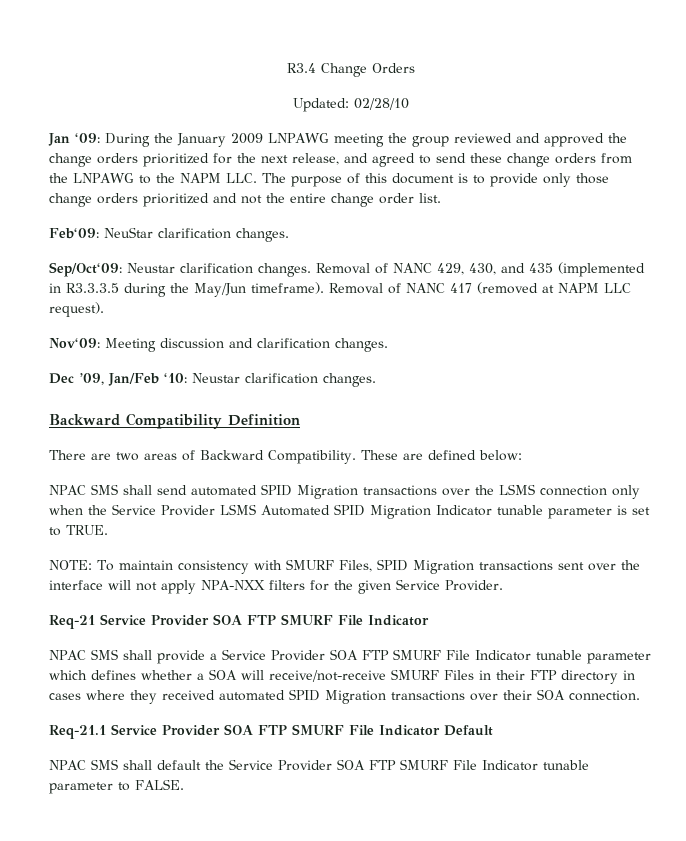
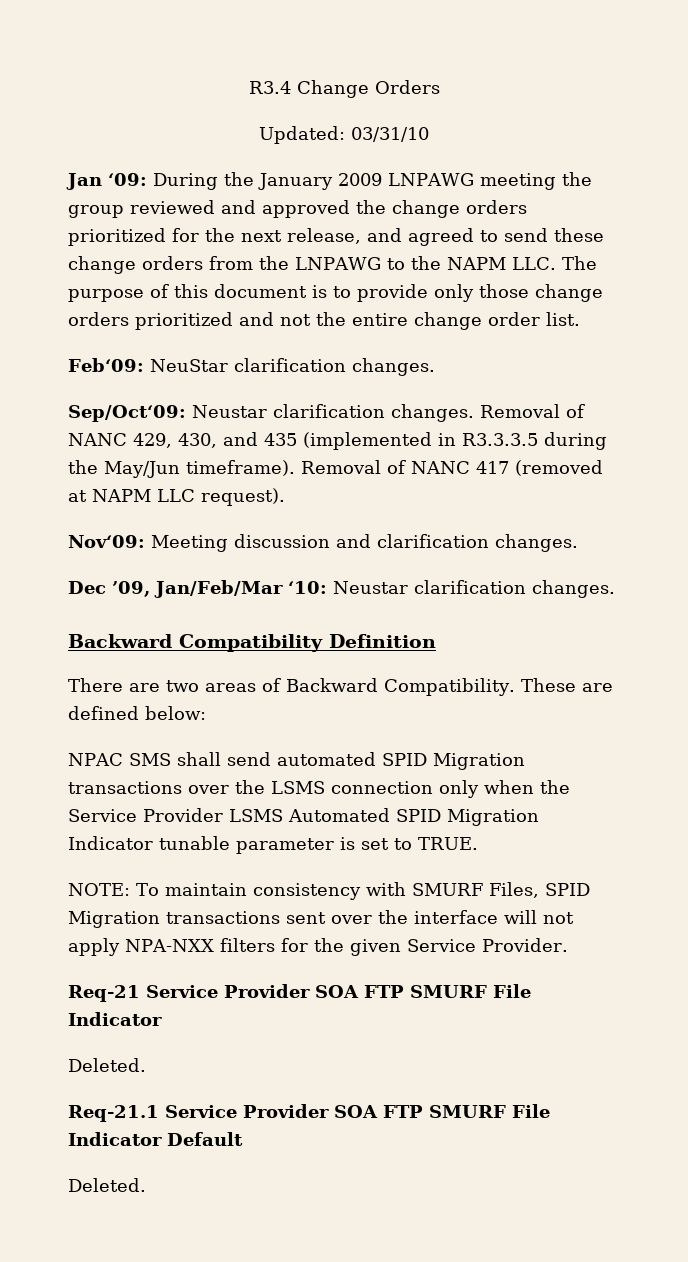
- Updated: 02/28/10
+ Updated: 03/31/10
- Dec ’09, Jan/Feb ‘10: Neustar clarification changes.
+ Dec ’09, Jan/Feb/Mar ‘10: Neustar clarification changes.
  Req-21 Service Provider SOA FTP SMURF File Indicator
- NPAC SMS shall provide a Service Provider SOA FTP SMURF File Indicator tunable parameter which defines whether a SOA will receive/not-receive SMURF Files in their FTP directory in cases where they received automated SPID Migration transactions over their SOA connection.
+ Deleted.
  Req-21.1 Service Provider SOA FTP SMURF File Indicator Default
- NPAC SMS shall default the Service Provider SOA FTP SMURF File Indicator tunable parameter to FALSE.
+ Deleted.

